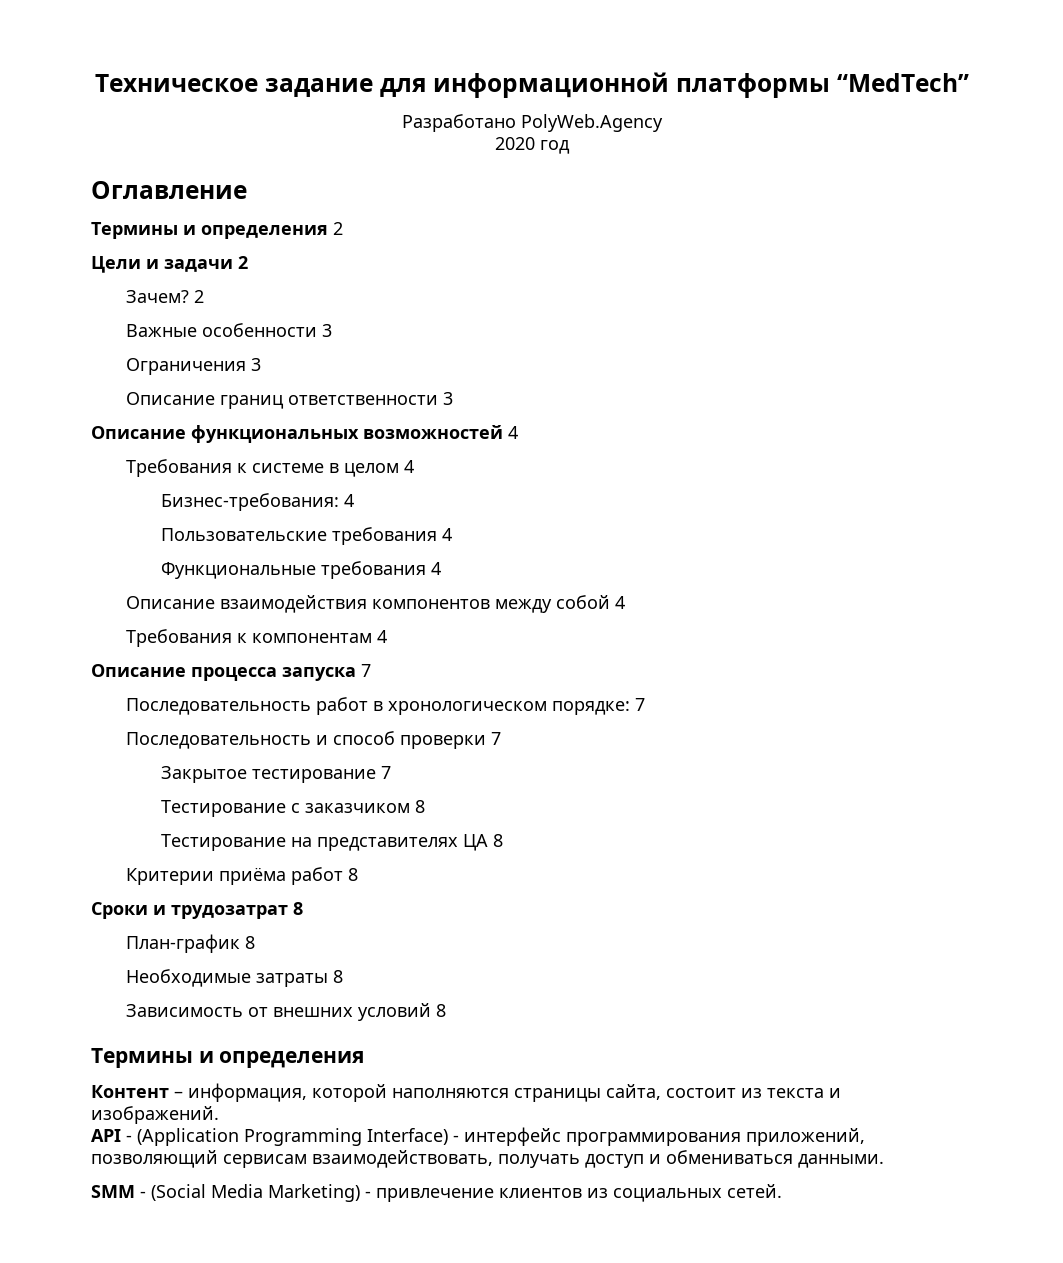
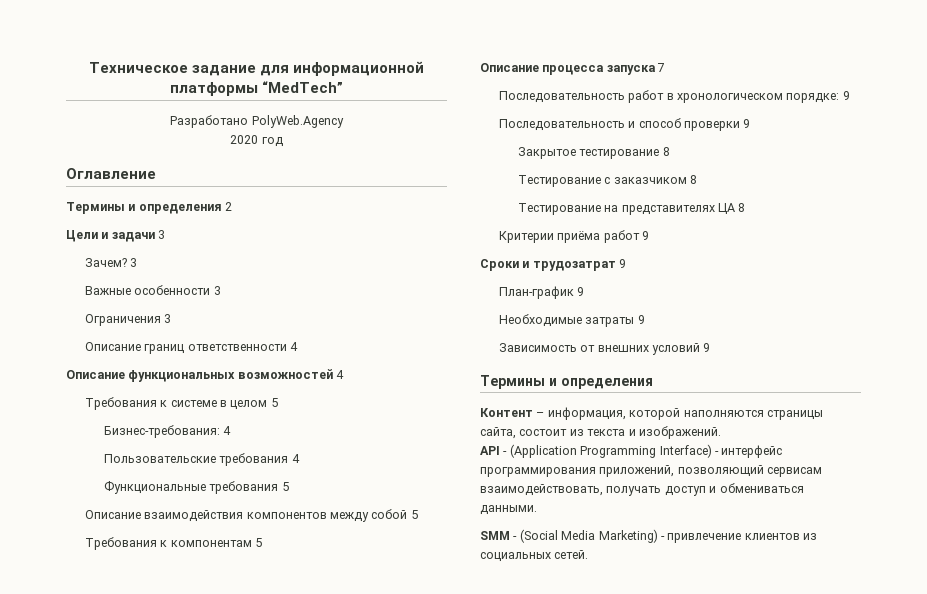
- Цели и задачи 2
+ Цели и задачи 3
- Зачем? 2
+ Зачем? 3
- Описание границ ответственности 3
+ Описание границ ответственности 4
- Требования к системе в целом 4
+ Требования к системе в целом 5
- Функциональные требования 4
+ Функциональные требования 5
- Описание взаимодействия компонентов между собой 4
+ Описание взаимодействия компонентов между собой 5
- Требования к компонентам 4
+ Требования к компонентам 5
- Последовательность работ в хронологическом порядке: 7
+ Последовательность работ в хронологическом порядке: 9
- Последовательность и способ проверки 7
+ Последовательность и способ проверки 9
- Закрытое тестирование 7
+ Закрытое тестирование 8
- Критерии приёма работ 8
+ Критерии приёма работ 9
- Сроки и трудозатрат 8
+ Сроки и трудозатрат 9
- План-график 8
+ План-график 9
- Необходимые затраты 8
+ Необходимые затраты 9
- Зависимость от внешних условий 8
+ Зависимость от внешних условий 9

